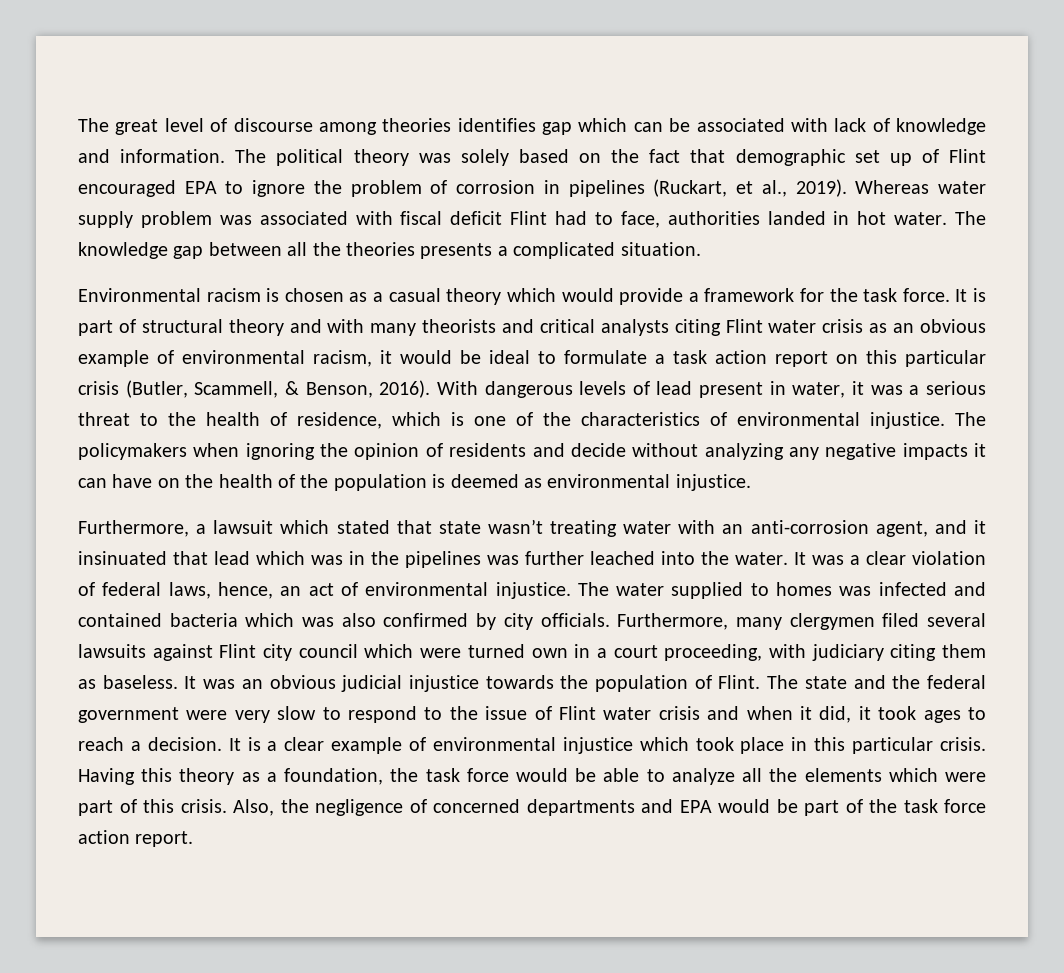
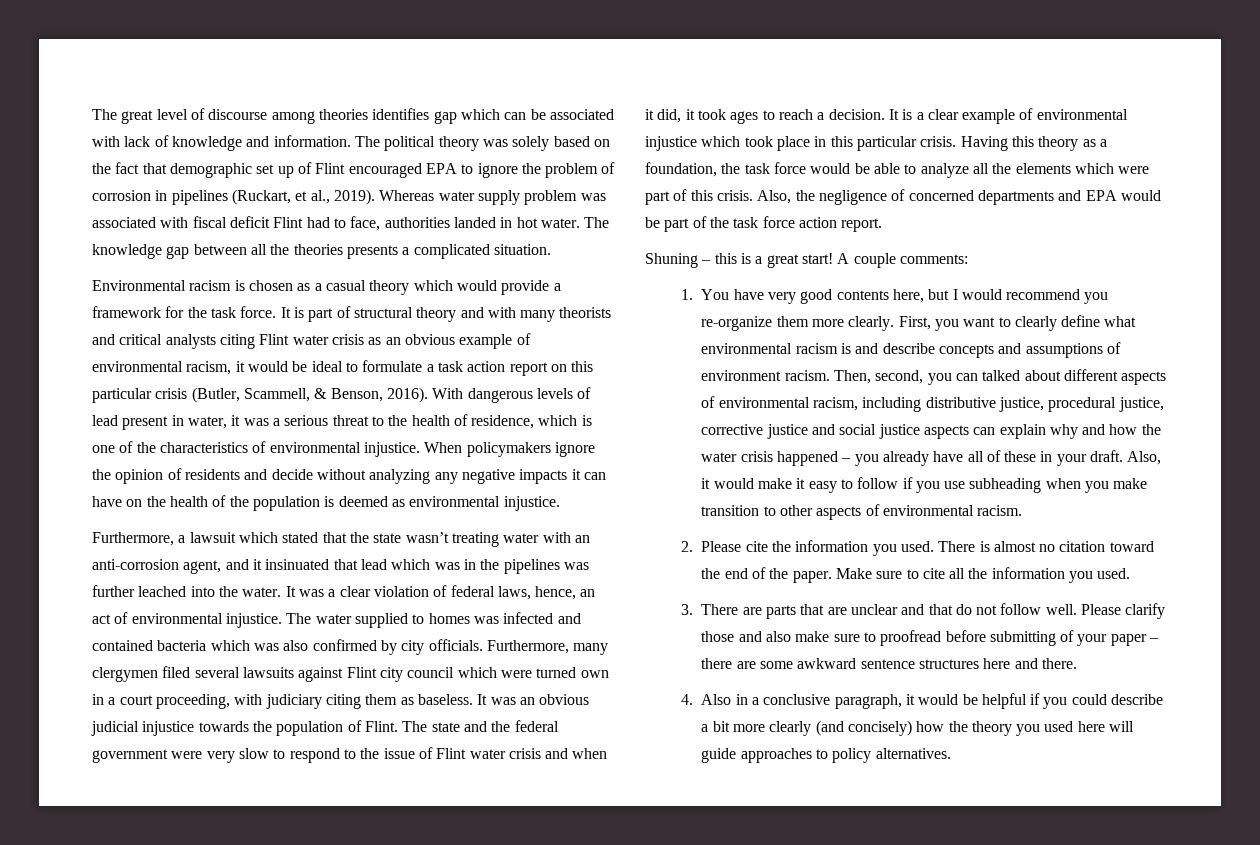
- The policymakers when ignoring the opinion of residents and decide without analyzing any negative impacts it can have on the health of the population is deemed as environmental injustice.
+ When policymakers ignore the opinion of residents and decide without analyzing any negative impacts it can have on the health of the population is deemed as environmental injustice.
- Furthermore, a lawsuit which stated that state wasn’t treating water with an anti-corrosion agent, and it insinuated that lead which was in the pipelines was further leached into the water.
+ Furthermore, a lawsuit which stated that the state wasn’t treating water with an anti-corrosion agent, and it insinuated that lead which was in the pipelines was further leached into the water.
+ Shuning – this is a great start! A couple comments:
+ 1. You have very good contents here, but I would recommend you re-organize them more clearly. First, you want to clearly define what environmental racism is and describe concepts and assumptions of environment racism. Then, second, you can talked about different aspects of environmental racism, including distributive justice, procedural justice, corrective justice and social justice aspects can explain why and how the water crisis happened – you already have all of these in your draft. Also, it would make it easy to follow if you use subheading when you make transition to other aspects of environmental racism.
+ 2. Please cite the information you used. There is almost no citation toward the end of the paper. Make sure to cite all the information you used.
+ 3. There are parts that are unclear and that do not follow well. Please clarify those and also make sure to proofread before submitting of your paper – there are some awkward sentence structures here and there.
+ 4. Also in a conclusive paragraph, it would be helpful if you could describe a bit more clearly (and concisely) how the theory you used here will guide approaches to policy alternatives.

